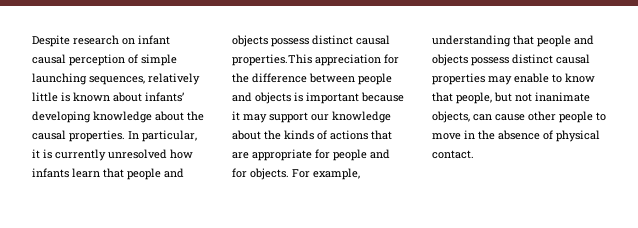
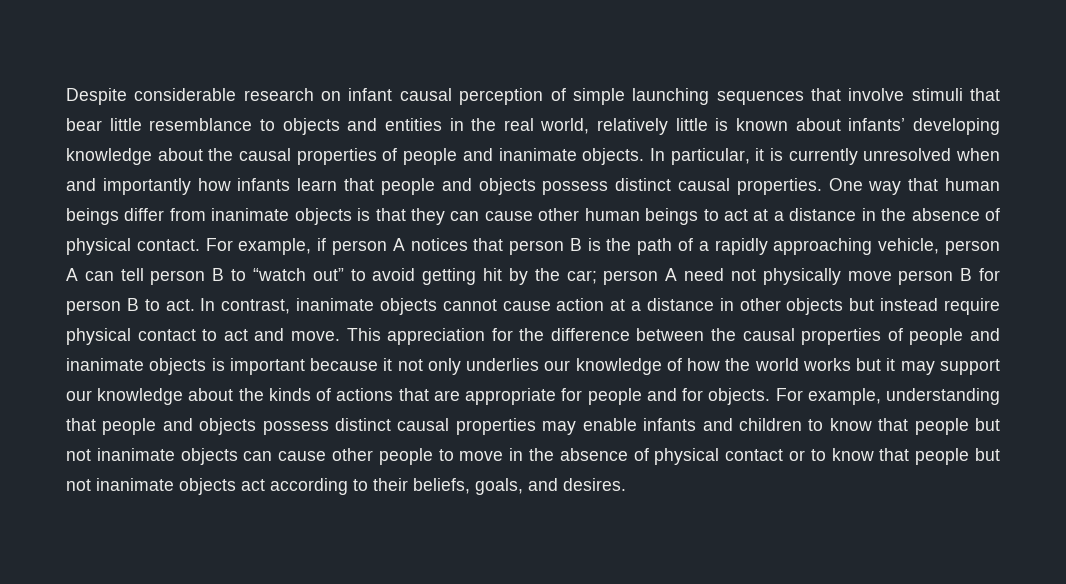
- Despite research on infant causal perception of simple launching sequences, relatively little is known about infants’ developing knowledge about the causal properties.
+ Despite considerable research on infant causal perception of simple launching sequences that involve stimuli that bear little resemblance to objects and entities in the real world, relatively little is known about infants’ developing knowledge about the causal properties of people and inanimate objects.
- In particular, it is currently unresolved how infants learn that people and objects possess distinct causal properties.This appreciation for the difference between people and objects is important because it may support our knowledge about the kinds of actions that are appropriate for people and for objects.
+ In particular, it is currently unresolved when and importantly how infants learn that people and objects possess distinct causal properties. One way that human beings differ from inanimate objects is that they can cause other human beings to act at a distance in the absence of physical contact. For example, if person A notices that person B is the path of a rapidly approaching vehicle, person A can tell person B to “watch out” to avoid getting hit by the car; person A need not physically move person B for person B to act. In contrast, inanimate objects cannot cause action at a distance in other objects but instead require physical contact to act and move. This appreciation for the difference between the causal properties of people and inanimate objects is important because it not only underlies our knowledge of how the world works but it may support our knowledge about the kinds of actions that are appropriate for people and for objects.
- For example, understanding that people and objects possess distinct causal properties may enable to know that people, but not inanimate objects, can cause other people to move in the absence of physical contact.
+ For example, understanding that people and objects possess distinct causal properties may enable infants and children to know that people but not inanimate objects can cause other people to move in the absence of physical contact or to know that people but not inanimate objects act according to their beliefs, goals, and desires.

